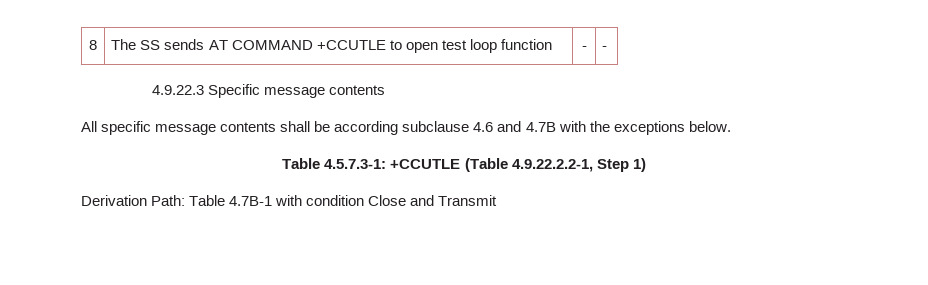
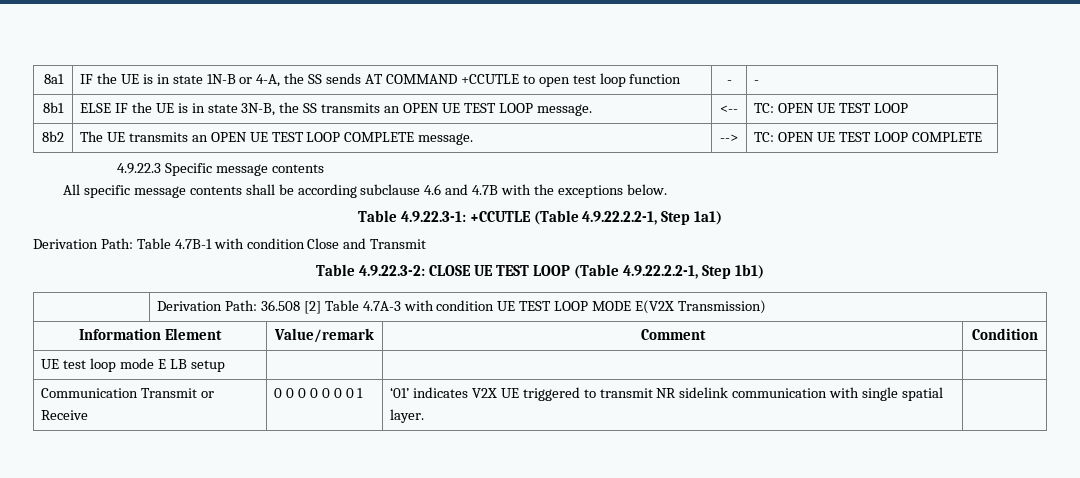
- 8 | The SS sends AT COMMAND +CCUTLE to open test loop function | - | -
+ 8a1 | IF the UE is in state 1N-B or 4-A, the SS sends AT COMMAND +CCUTLE to open test loop function | - | -
+ 8b1 | ELSE IF the UE is in state 3N-B, the SS transmits an OPEN UE TEST LOOP message. | <-- | TC: OPEN UE TEST LOOP
+ 8b2 | The UE transmits an OPEN UE TEST LOOP COMPLETE message. | --> | TC: OPEN UE TEST LOOP COMPLETE
- Table 4.5.7.3-1: +CCUTLE (Table 4.9.22.2.2-1, Step 1)
+ Table 4.9.22.3-1: +CCUTLE (Table 4.9.22.2.2-1, Step 1a1)
+ Table 4.9.22.3-2: CLOSE UE TEST LOOP (Table 4.9.22.2.2-1, Step 1b1)
+ | Derivation Path: 36.508 [2] Table 4.7A-3 with condition UE TEST LOOP MODE E(V2X Transmission)
+ Information Element | Value/remark | Comment | Condition
+ UE test loop mode E LB setup | | |
+ Communication Transmit or Receive | 0 0 0 0 0 0 0 1 | ‘01’ indicates V2X UE triggered to transmit NR sidelink communication with single spatial layer. |

